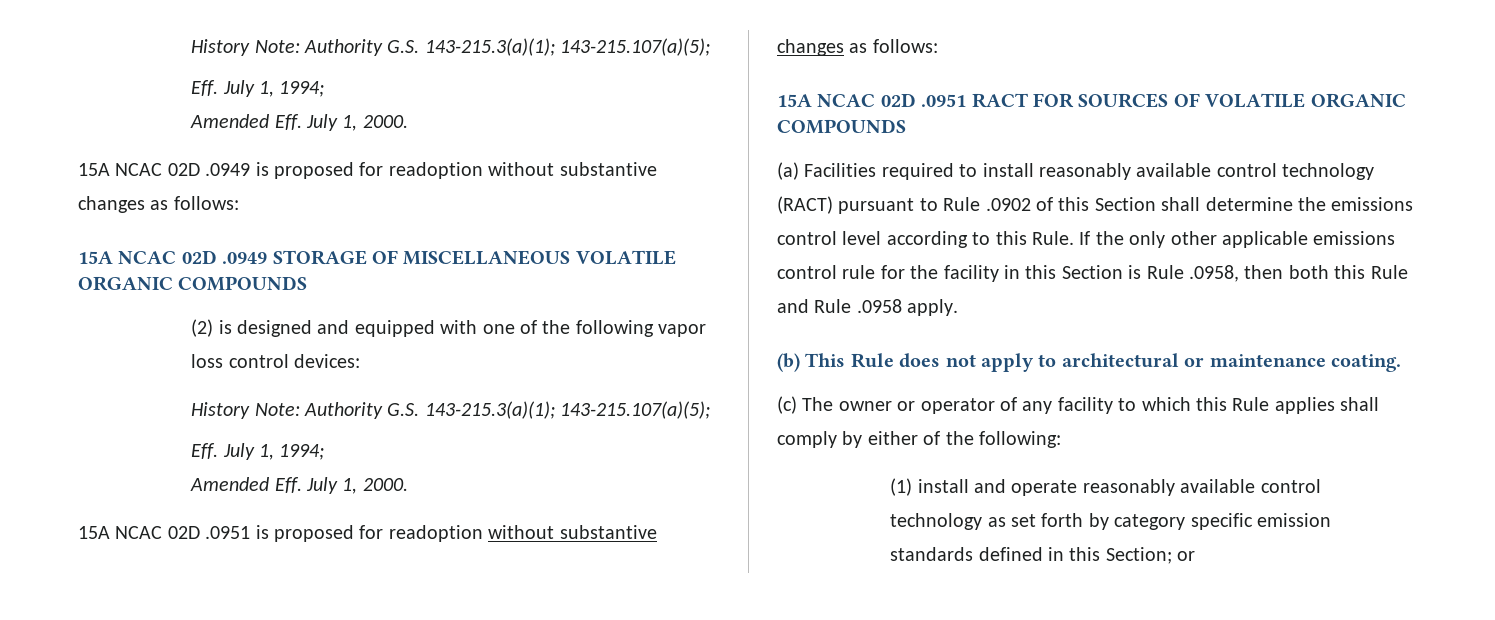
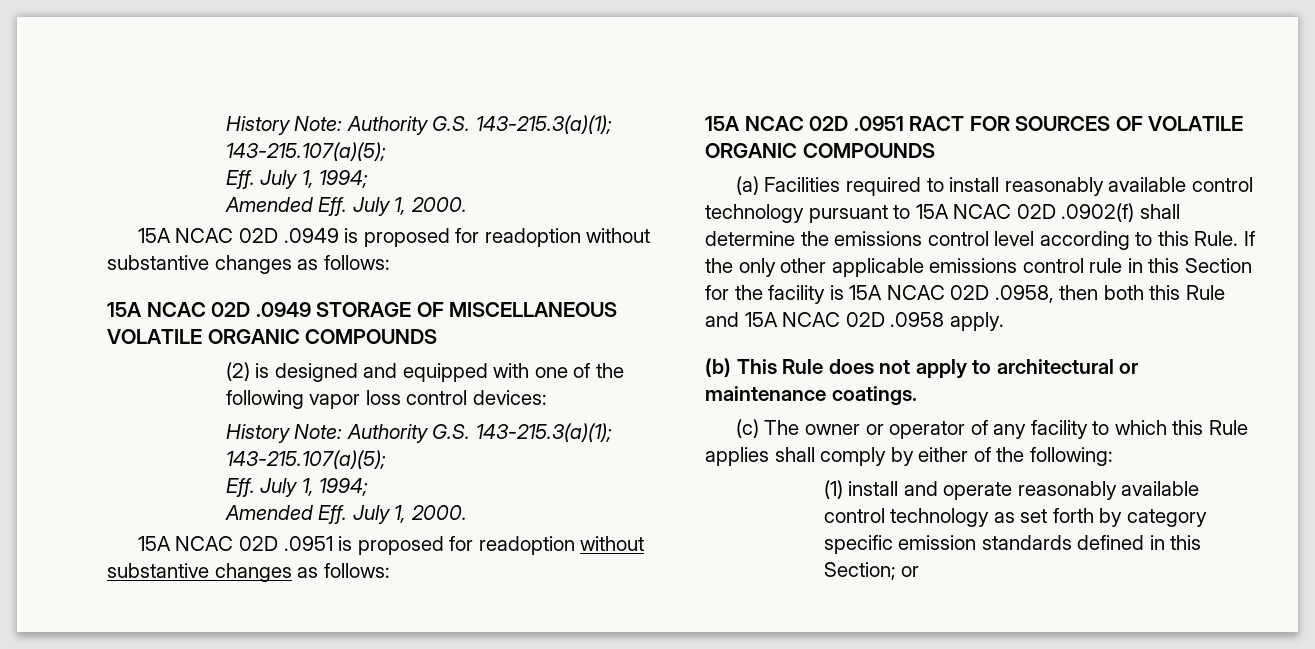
- (a) Facilities required to install reasonably available control technology (RACT) pursuant to Rule .0902 of this Section shall determine the emissions control level according to this Rule.
+ (a) Facilities required to install reasonably available control technology pursuant to 15A NCAC 02D .0902(f) shall determine the emissions control level according to this Rule.
- If the only other applicable emissions control rule for the facility in this Section is Rule .0958, then both this Rule and Rule .0958 apply.
+ If the only other applicable emissions control rule in this Section for the facility is 15A NCAC 02D .0958, then both this Rule and 15A NCAC 02D .0958 apply.
- (b) This Rule does not apply to architectural or maintenance coating.
+ (b) This Rule does not apply to architectural or maintenance coatings.

